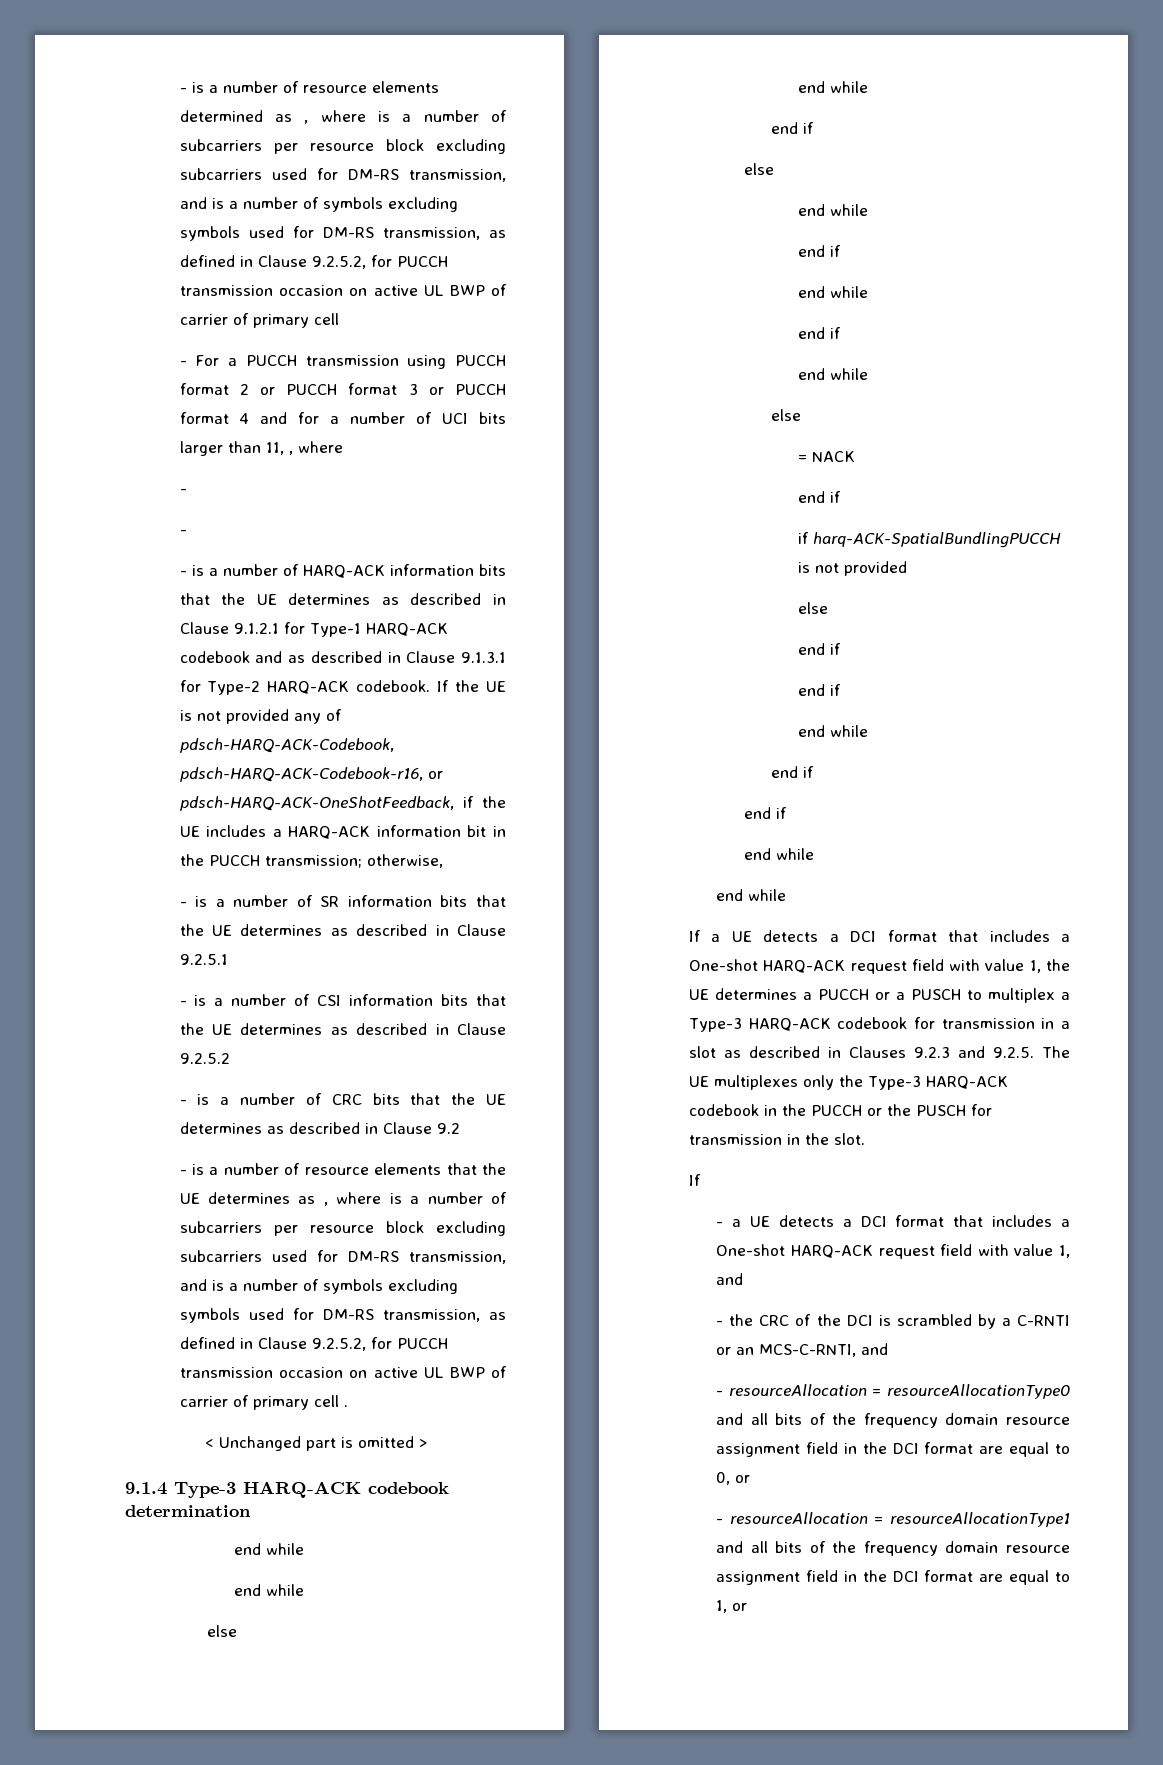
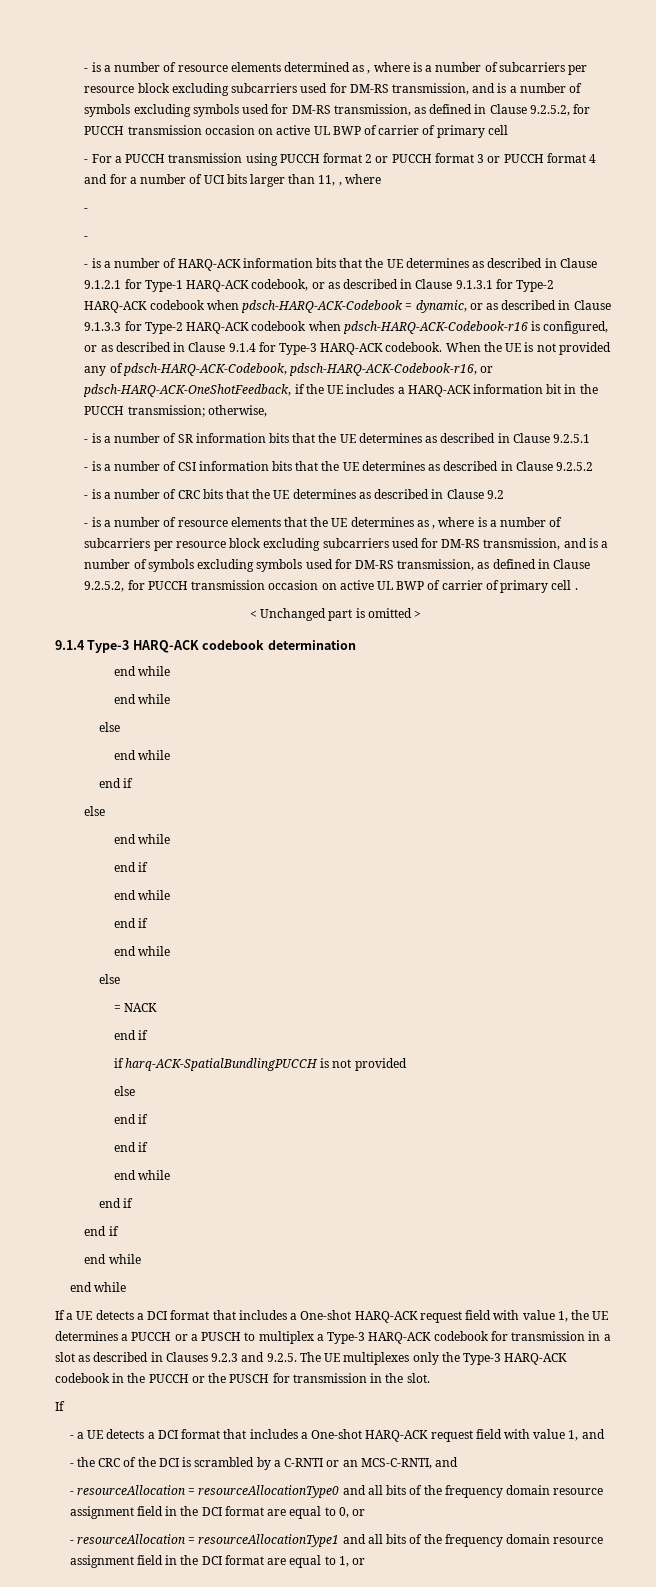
- - is a number of HARQ-ACK information bits that the UE determines as described in Clause 9.1.2.1 for Type-1 HARQ-ACK codebook and as described in Clause 9.1.3.1 for Type-2 HARQ-ACK codebook. If the UE is not provided any of pdsch-HARQ-ACK-Codebook, pdsch-HARQ-ACK-Codebook-r16, or pdsch-HARQ-ACK-OneShotFeedback, if the UE includes a HARQ-ACK information bit in the PUCCH transmission; otherwise,
+ - is a number of HARQ-ACK information bits that the UE determines as described in Clause 9.1.2.1 for Type-1 HARQ-ACK codebook, or as described in Clause 9.1.3.1 for Type-2 HARQ-ACK codebook when pdsch-HARQ-ACK-Codebook = dynamic, or as described in Clause 9.1.3.3 for Type-2 HARQ-ACK codebook when pdsch-HARQ-ACK-Codebook-r16 is configured, or as described in Clause 9.1.4 for Type-3 HARQ-ACK codebook. When the UE is not provided any of pdsch-HARQ-ACK-Codebook, pdsch-HARQ-ACK-Codebook-r16, or pdsch-HARQ-ACK-OneShotFeedback, if the UE includes a HARQ-ACK information bit in the PUCCH transmission; otherwise,

